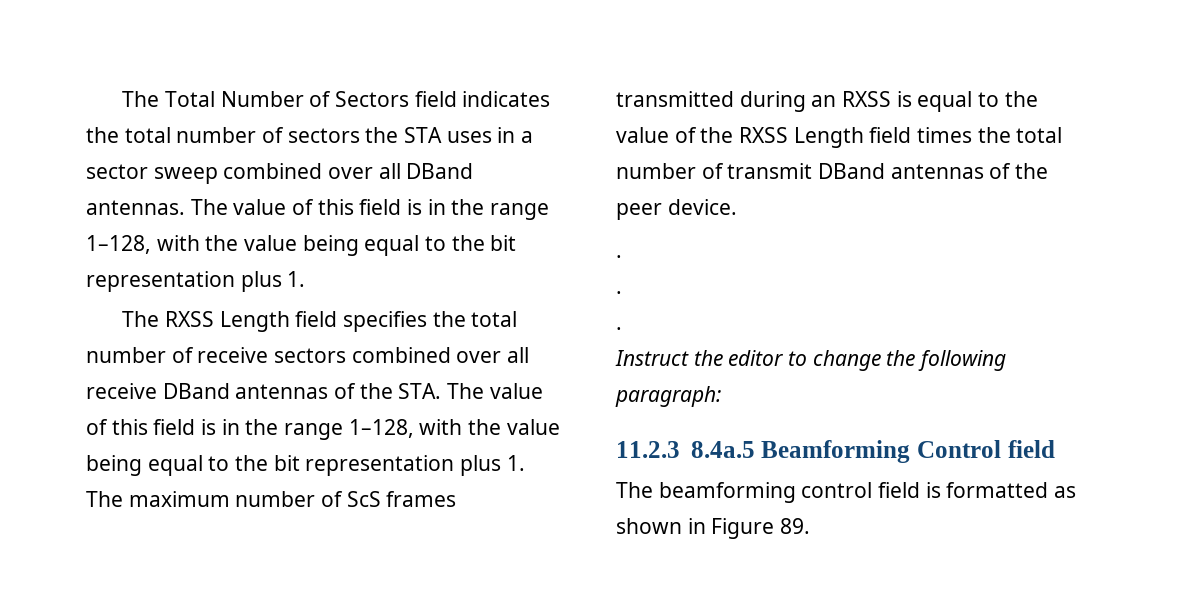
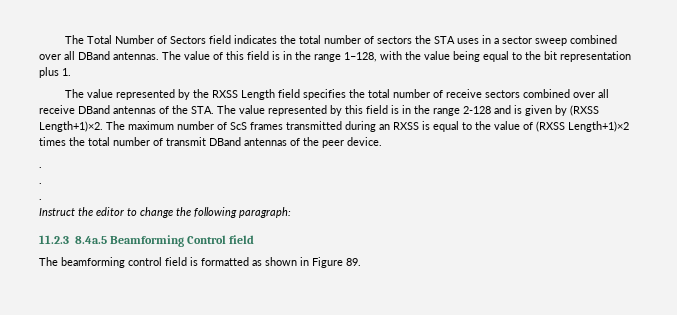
- The RXSS Length field specifies the total number of receive sectors combined over all receive DBand antennas of the STA. The value of this field is in the range 1–128, with the value being equal to the bit representation plus 1. The maximum number of ScS frames transmitted during an RXSS is equal to the value of the RXSS Length field times the total number of transmit DBand antennas of the peer device.
+ The value represented by the RXSS Length field specifies the total number of receive sectors combined over all receive DBand antennas of the STA. The value represented by this field is in the range 2-128 and is given by (RXSS Length+1)×2. The maximum number of ScS frames transmitted during an RXSS is equal to the value of (RXSS Length+1)×2 times the total number of transmit DBand antennas of the peer device.

